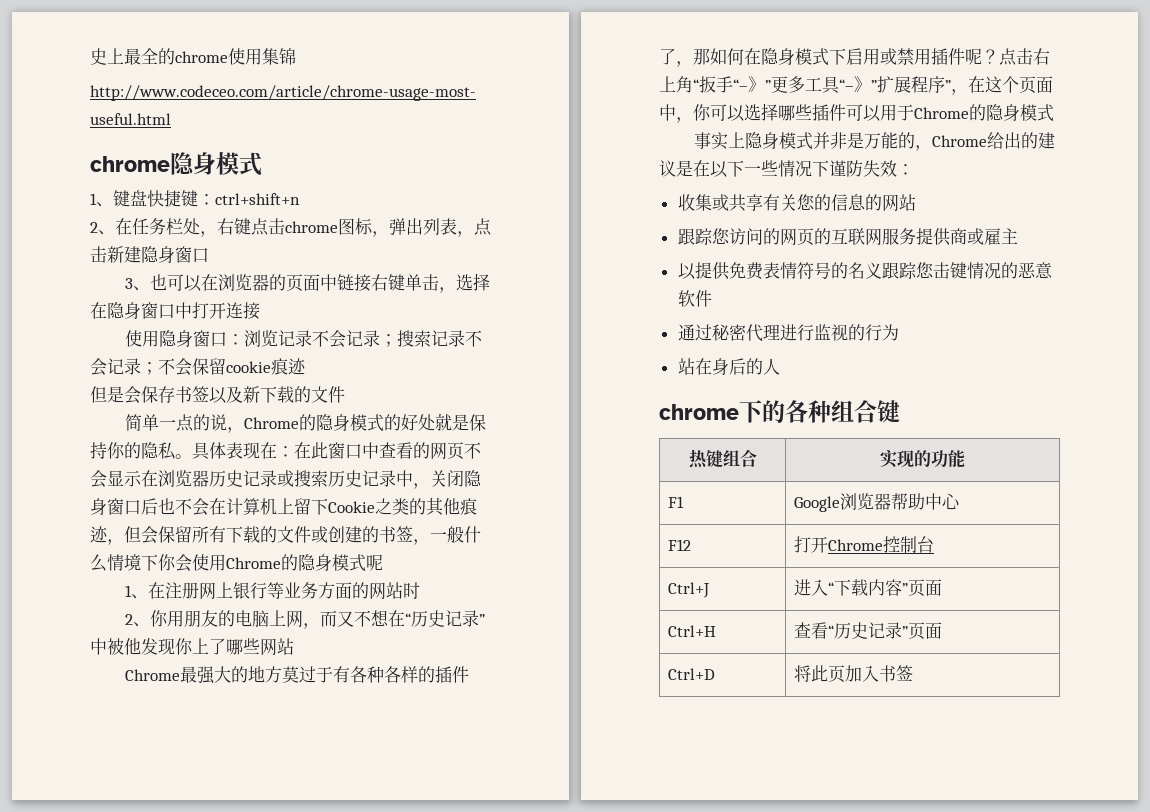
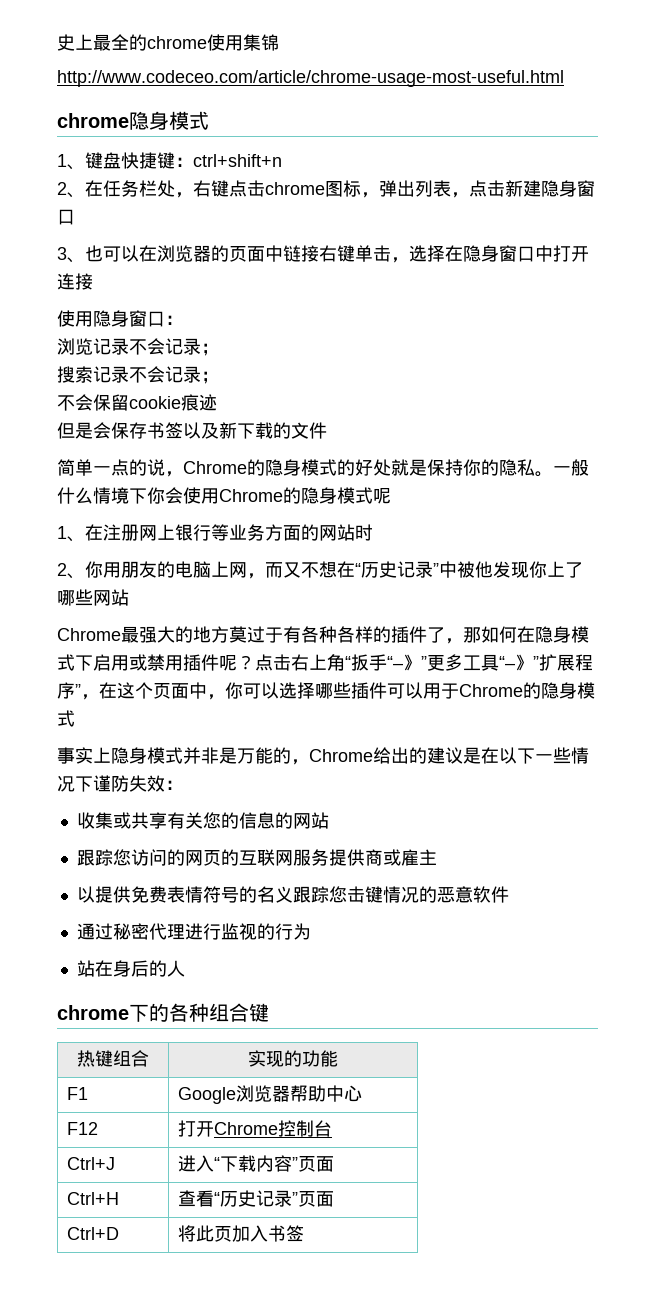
- 使用隐身窗口：浏览记录不会记录；搜索记录不会记录；不会保留cookie痕迹
+ 使用隐身窗口：
+ 浏览记录不会记录；
+ 搜索记录不会记录；
+ 不会保留cookie痕迹
- 具体表现在：在此窗口中查看的网页不会显示在浏览器历史记录或搜索历史记录中，关闭隐身窗口后也不会在计算机上留下Cookie之类的其他痕迹，但会保留所有下载的文件或创建的书签，一般什么情境下你会使用Chrome的隐身模式呢
+ 一般什么情境下你会使用Chrome的隐身模式呢

